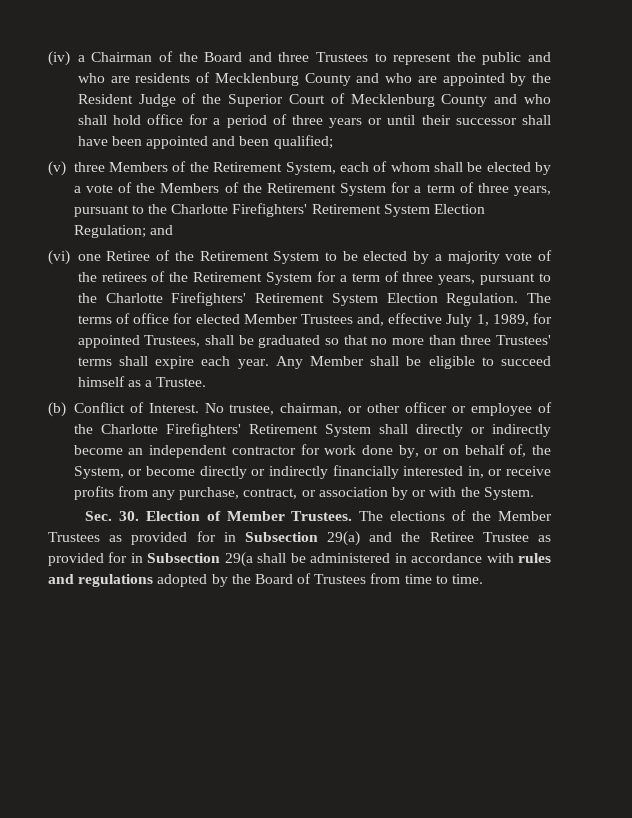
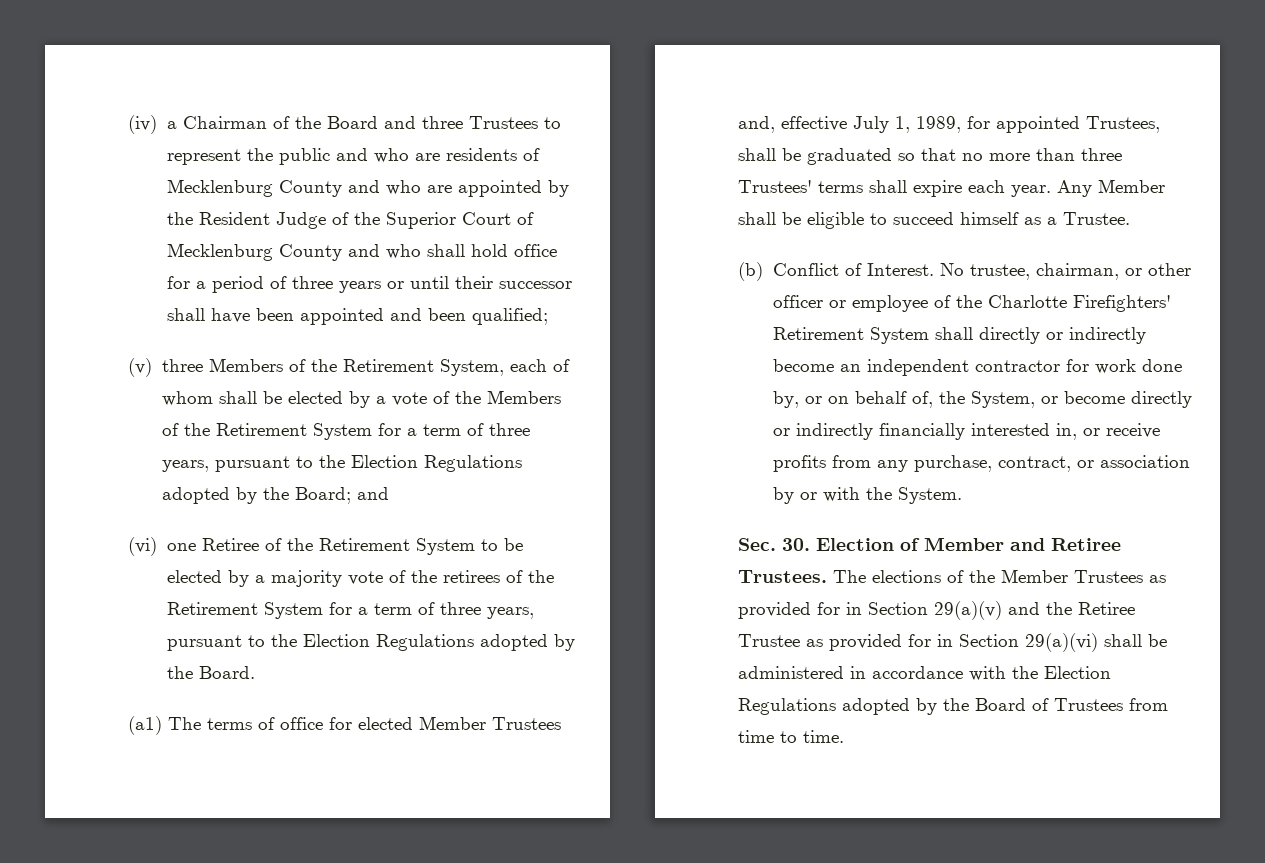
- (v) three Members of the Retirement System, each of whom shall be elected by a vote of the Members of the Retirement System for a term of three years, pursuant to the Charlotte Firefighters' Retirement System Election Regulation; and
+ (v) three Members of the Retirement System, each of whom shall be elected by a vote of the Members of the Retirement System for a term of three years, pursuant to the Election Regulations adopted by the Board; and
- (vi) one Retiree of the Retirement System to be elected by a majority vote of the retirees of the Retirement System for a term of three years, pursuant to the Charlotte Firefighters' Retirement System Election Regulation. The terms of office for elected Member Trustees and, effective July 1, 1989, for appointed Trustees, shall be graduated so that no more than three Trustees' terms shall expire each year.
+ (vi) one Retiree of the Retirement System to be elected by a majority vote of the retirees of the Retirement System for a term of three years, pursuant to the Election Regulations adopted by the Board.
+ (a1) The terms of office for elected Member Trustees and, effective July 1, 1989, for appointed Trustees, shall be graduated so that no more than three Trustees' terms shall expire each year.
- Sec. 30. Election of Member Trustees.
+ Sec. 30. Election of Member and Retiree Trustees.
- The elections of the Member Trustees as provided for in Subsection 29(a) and the Retiree Trustee as provided for in Subsection 29(a shall be administered in accordance with rules and regulations adopted by the Board of Trustees from time to time.
+ The elections of the Member Trustees as provided for in Section 29(a)(v) and the Retiree Trustee as provided for in Section 29(a)(vi) shall be administered in accordance with the Election Regulations adopted by the Board of Trustees from time to time.

